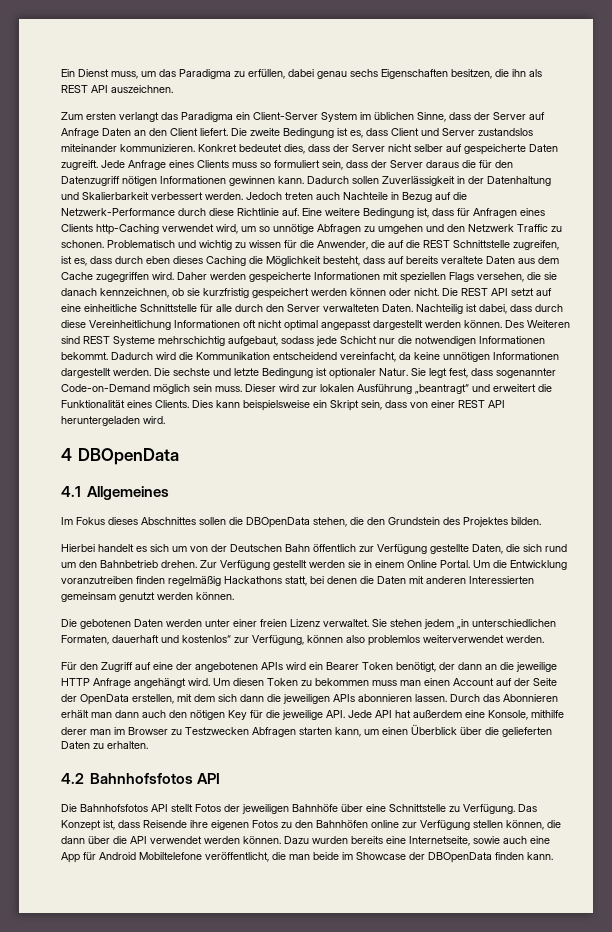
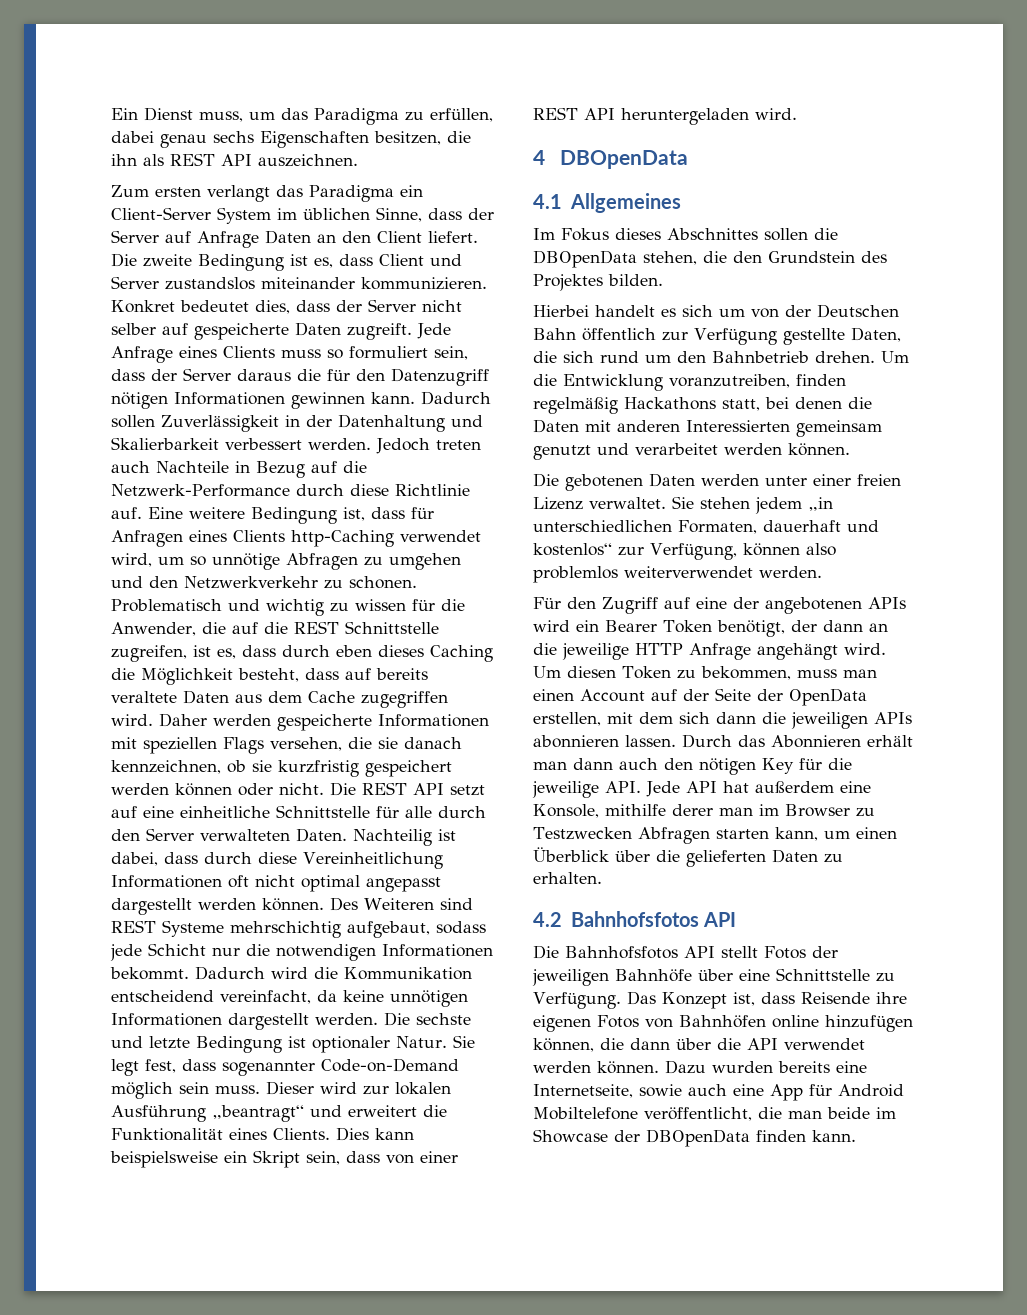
- Eine weitere Bedingung ist, dass für Anfragen eines Clients http-Caching verwendet wird, um so unnötige Abfragen zu umgehen und den Netzwerk Traffic zu schonen.
+ Eine weitere Bedingung ist, dass für Anfragen eines Clients http-Caching verwendet wird, um so unnötige Abfragen zu umgehen und den Netzwerkverkehr zu schonen.
- Zur Verfügung gestellt werden sie in einem Online Portal.
- Um die Entwicklung voranzutreiben finden regelmäßig Hackathons statt, bei denen die Daten mit anderen Interessierten gemeinsam genutzt werden können.
+ Um die Entwicklung voranzutreiben, finden regelmäßig Hackathons statt, bei denen die Daten mit anderen Interessierten gemeinsam genutzt und verarbeitet werden können.
- Um diesen Token zu bekommen muss man einen Account auf der Seite der OpenData erstellen, mit dem sich dann die jeweiligen APIs abonnieren lassen.
+ Um diesen Token zu bekommen, muss man einen Account auf der Seite der OpenData erstellen, mit dem sich dann die jeweiligen APIs abonnieren lassen.
- Das Konzept ist, dass Reisende ihre eigenen Fotos zu den Bahnhöfen online zur Verfügung stellen können, die dann über die API verwendet werden können.
+ Das Konzept ist, dass Reisende ihre eigenen Fotos von Bahnhöfen online hinzufügen können, die dann über die API verwendet werden können.

